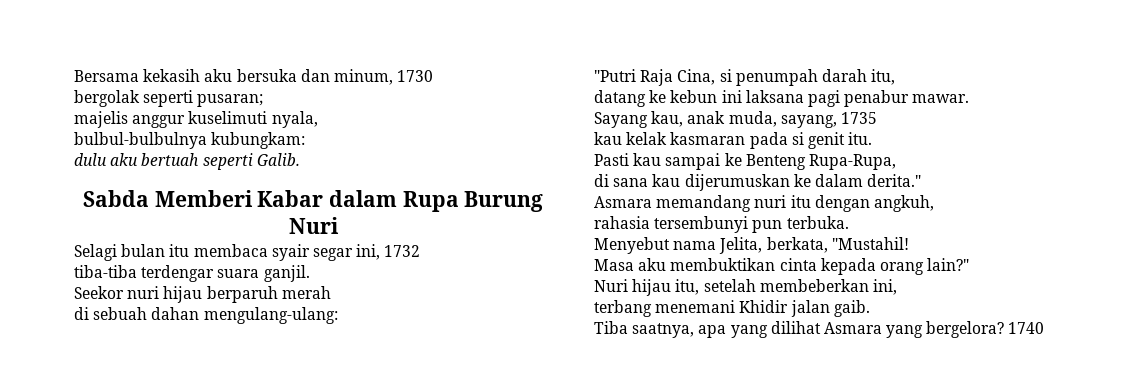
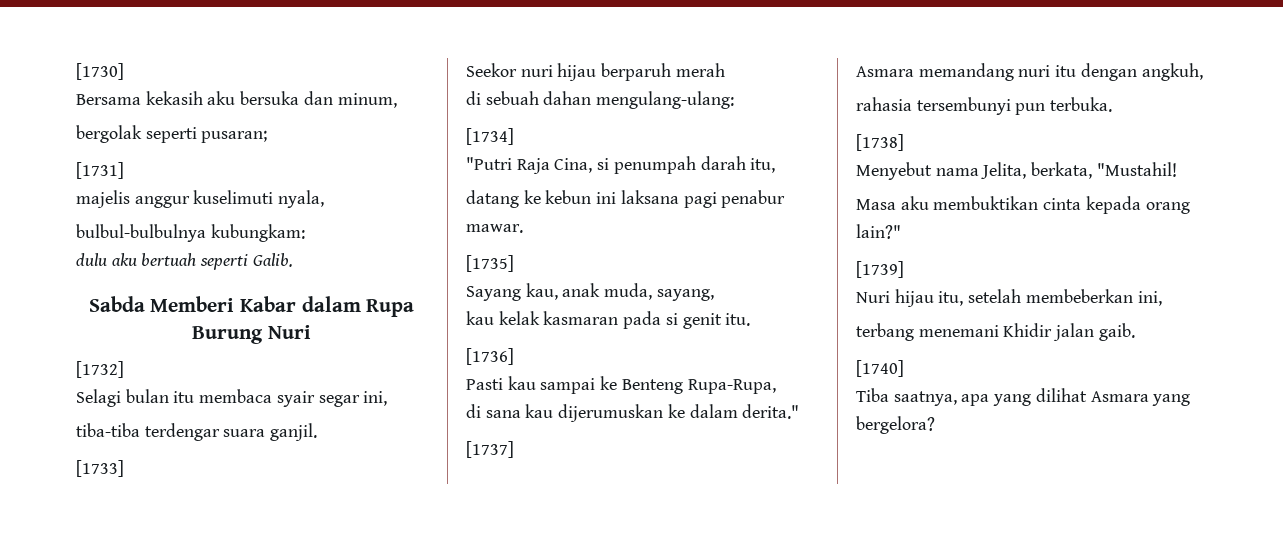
+ [1730]
- Bersama kekasih aku bersuka dan minum, 1730
+ Bersama kekasih aku bersuka dan minum,
+ [1731]
+ [1732]
- Selagi bulan itu membaca syair segar ini, 1732
+ Selagi bulan itu membaca syair segar ini,
+ [1733]
+ [1734]
+ [1735]
- Sayang kau, anak muda, sayang, 1735
+ Sayang kau, anak muda, sayang,
+ [1736]
+ [1737]
+ [1738]
+ [1739]
+ [1740]
- 1740

